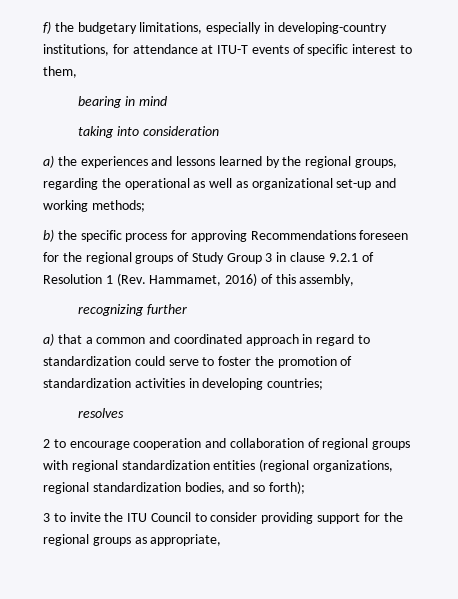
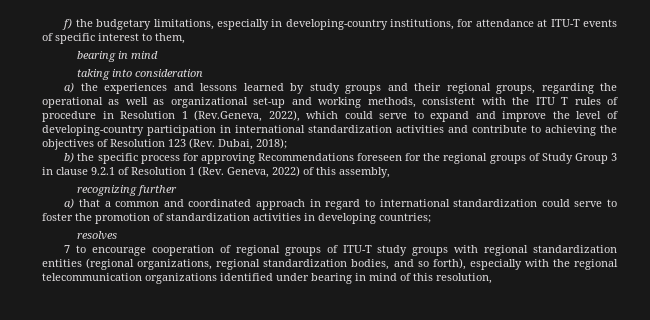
- a) the experiences and lessons learned by the regional groups, regarding the operational as well as organizational set-up and working methods;
+ a) the experiences and lessons learned by study groups and their regional groups, regarding the operational as well as organizational set-up and working methods, consistent with the ITU T rules of procedure in Resolution 1 (Rev.Geneva, 2022), which could serve to expand and improve the level of developing-country participation in international standardization activities and contribute to achieving the objectives of Resolution 123 (Rev. Dubai, 2018);
- b) the specific process for approving Recommendations foreseen for the regional groups of Study Group 3 in clause 9.2.1 of Resolution 1 (Rev. Hammamet, 2016) of this assembly,
+ b) the specific process for approving Recommendations foreseen for the regional groups of Study Group 3 in clause 9.2.1 of Resolution 1 (Rev. Geneva, 2022) of this assembly,
- a) that a common and coordinated approach in regard to standardization could serve to foster the promotion of standardization activities in developing countries;
+ a) that a common and coordinated approach in regard to international standardization could serve to foster the promotion of standardization activities in developing countries;
- 2 to encourage cooperation and collaboration of regional groups with regional standardization entities (regional organizations, regional standardization bodies, and so forth);
- 3 to invite the ITU Council to consider providing support for the regional groups as appropriate,
+ 7 to encourage cooperation of regional groups of ITU-T study groups with regional standardization entities (regional organizations, regional standardization bodies, and so forth), especially with the regional telecommunication organizations identified under bearing in mind of this resolution,

